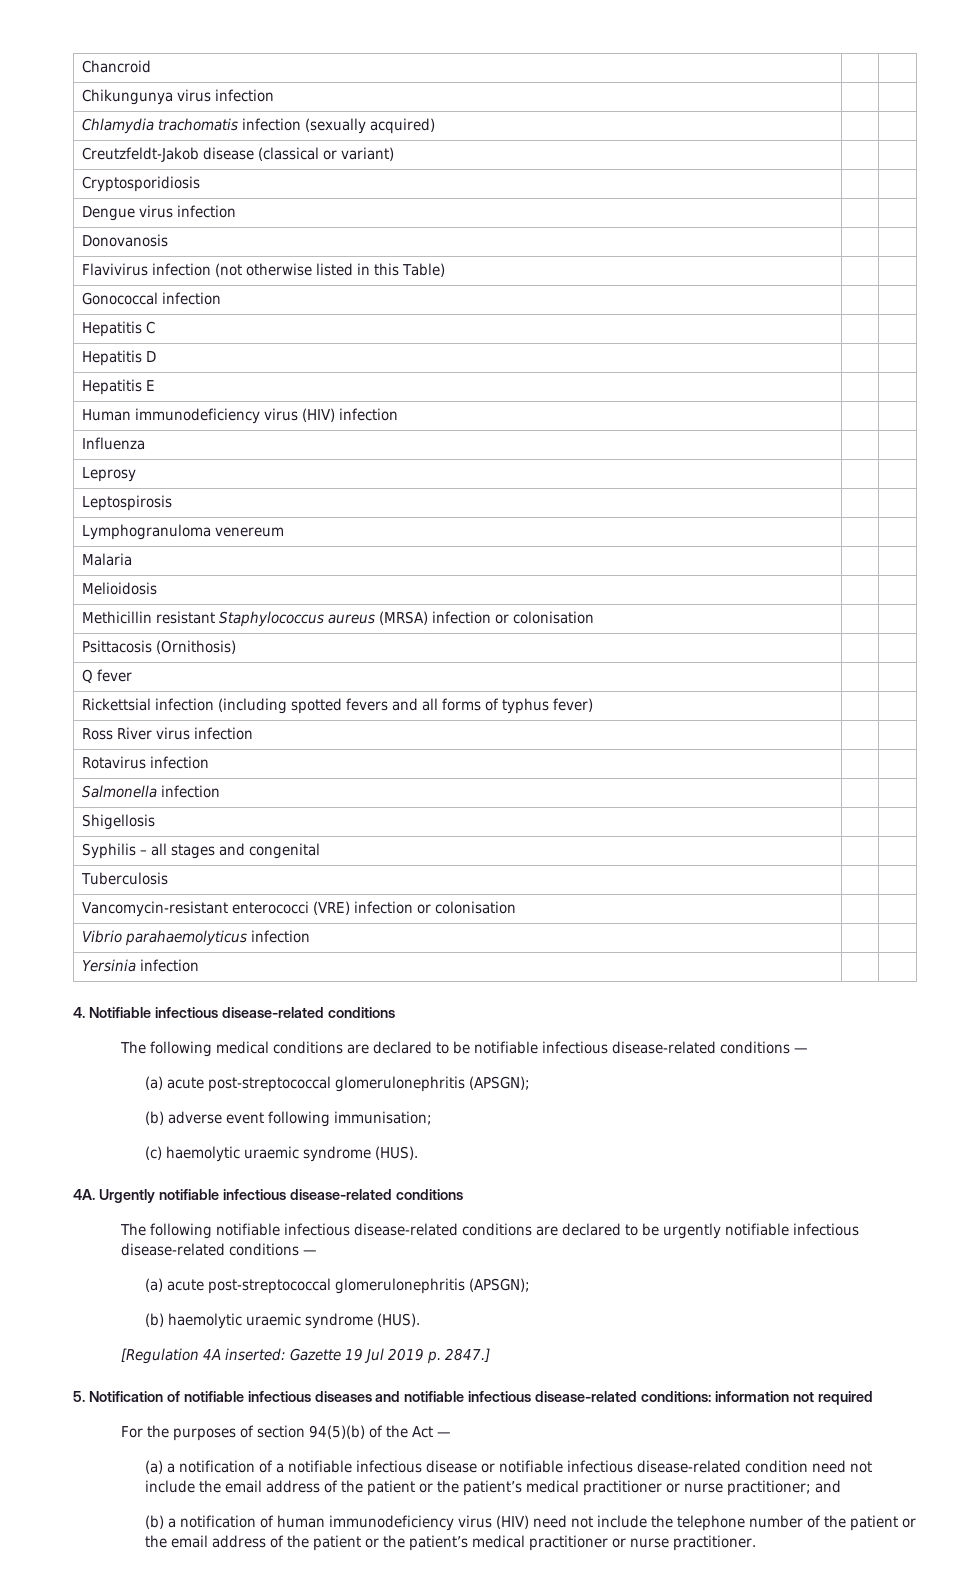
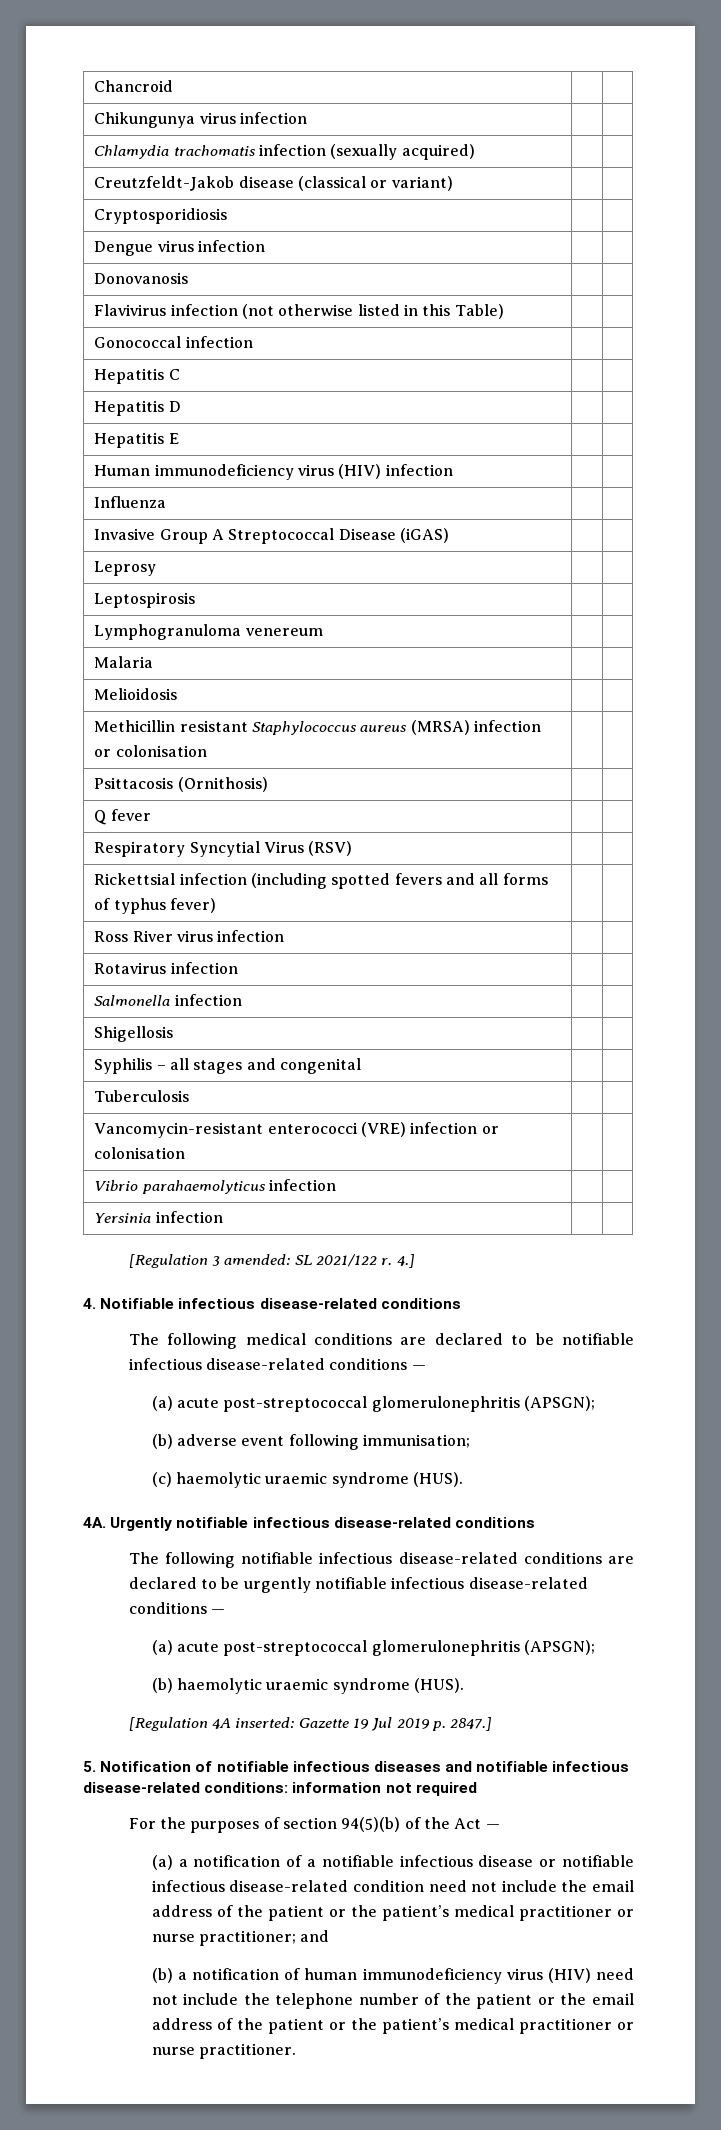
+ Invasive Group A Streptococcal Disease (iGAS) | |
+ Respiratory Syncytial Virus (RSV) | |
+ [Regulation 3 amended: SL 2021/122 r. 4.]

